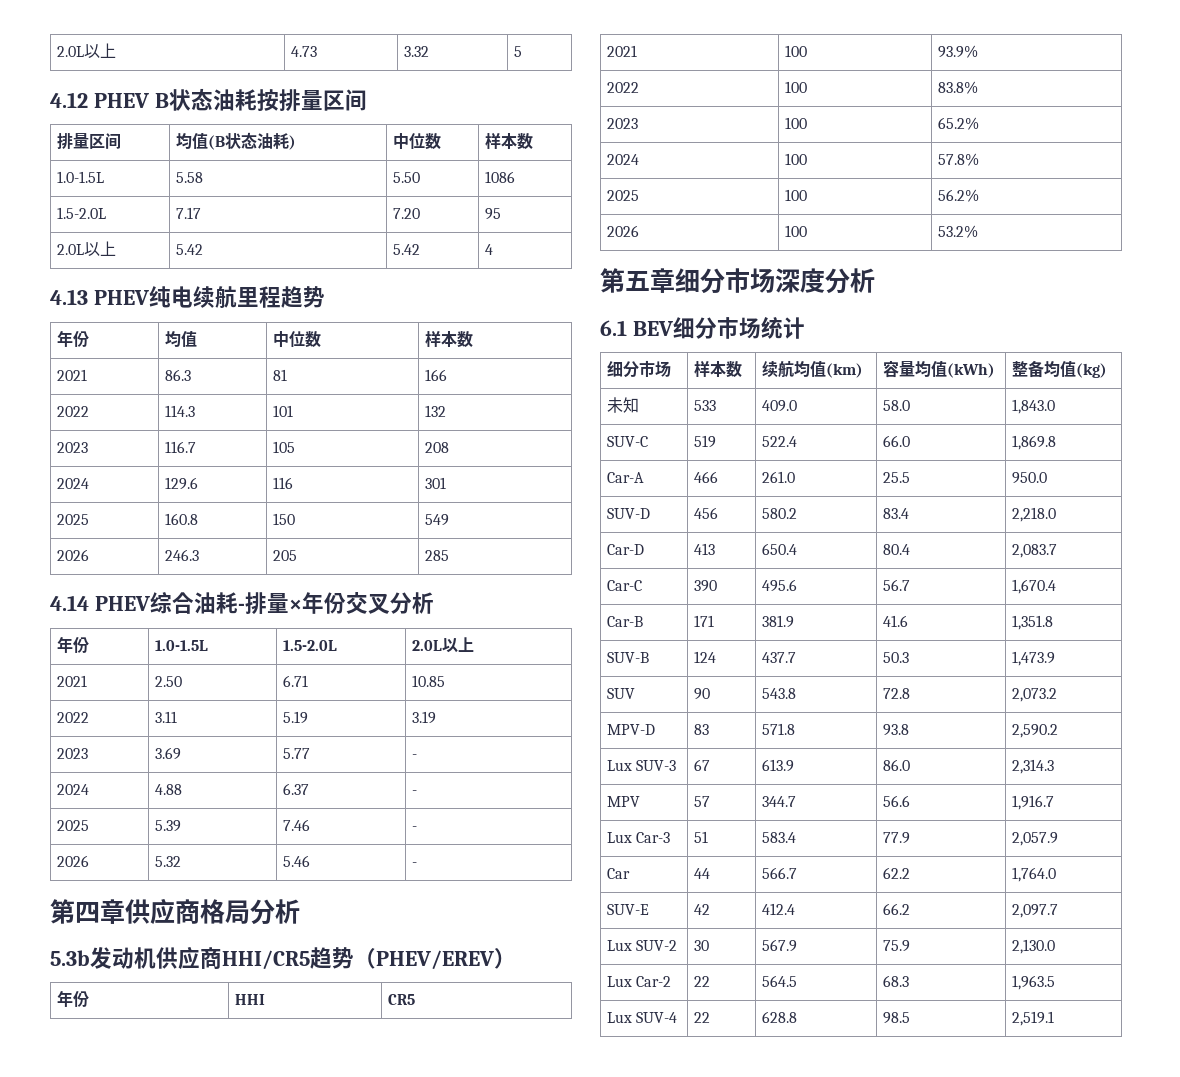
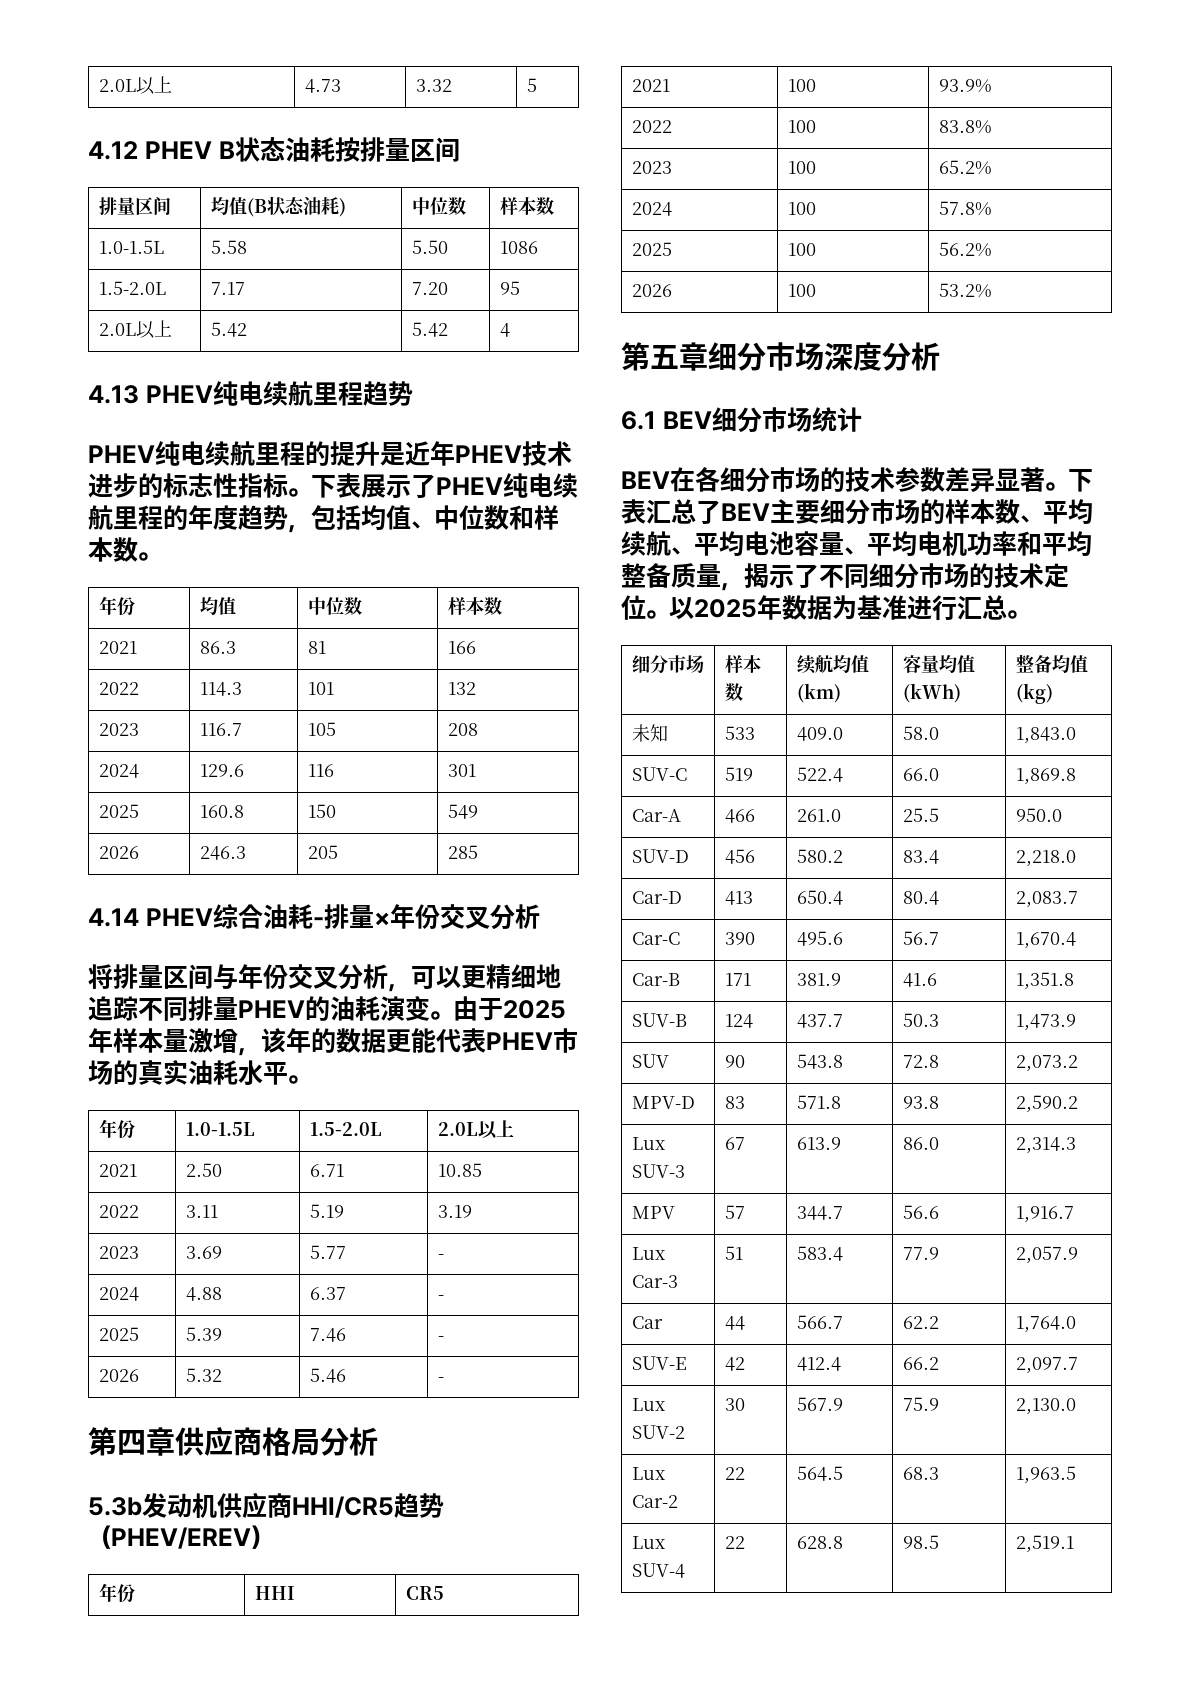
+ PHEV纯电续航里程的提升是近年PHEV技术进步的标志性指标。下表展示了PHEV纯电续航里程的年度趋势，包括均值、中位数和样本数。
+ 将排量区间与年份交叉分析，可以更精细地追踪不同排量PHEV的油耗演变。由于2025年样本量激增，该年的数据更能代表PHEV市场的真实油耗水平。
+ BEV在各细分市场的技术参数差异显著。下表汇总了BEV主要细分市场的样本数、平均续航、平均电池容量、平均电机功率和平均整备质量，揭示了不同细分市场的技术定位。以2025年数据为基准进行汇总。

